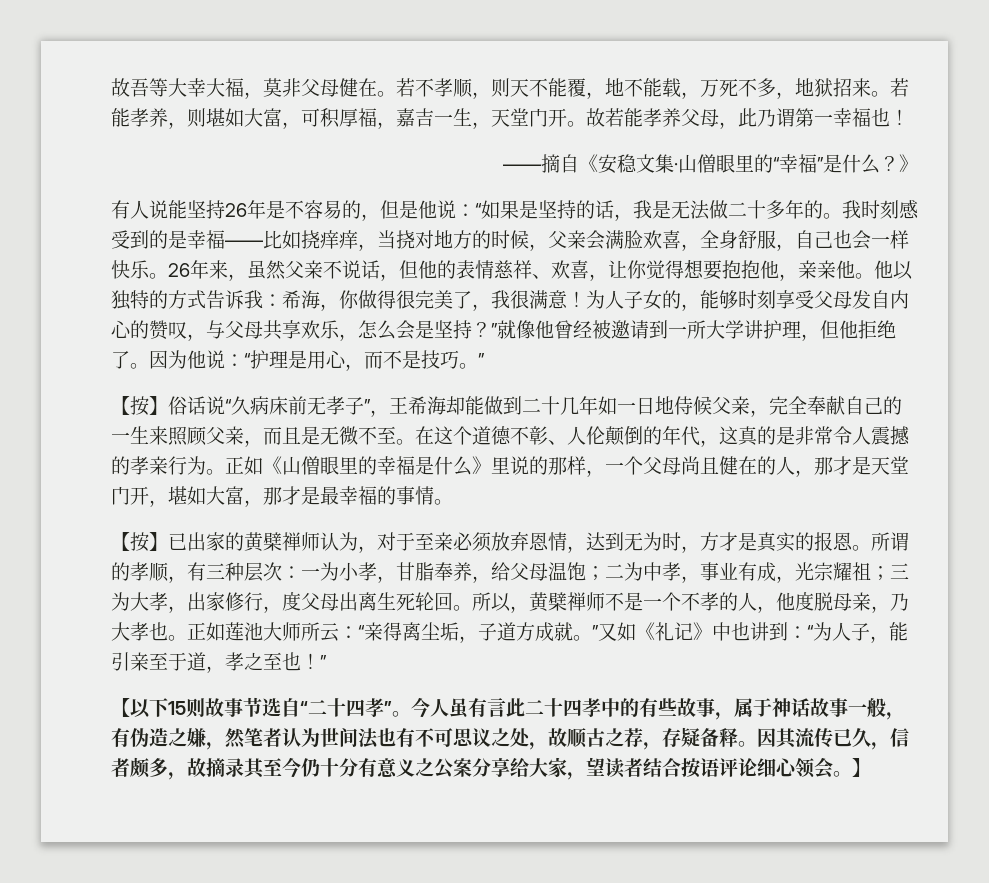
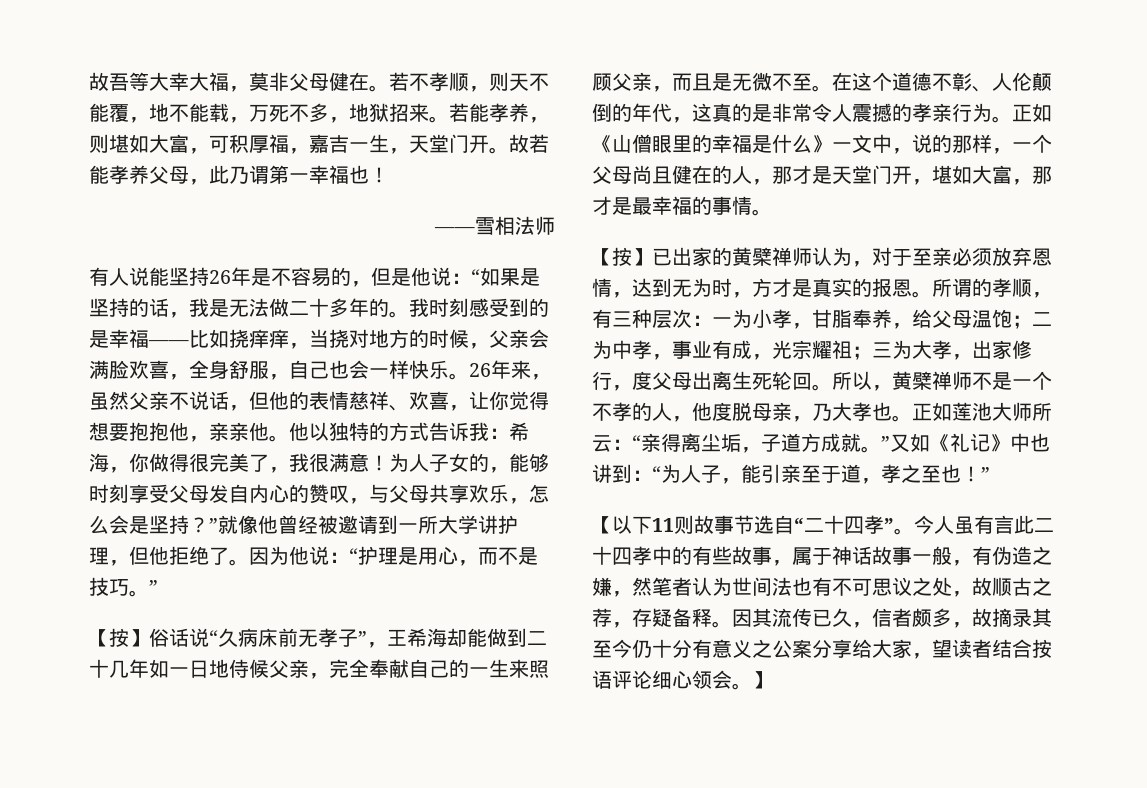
- ——摘自《安稳文集·山僧眼里的“幸福”是什么？》
+ ——雪相法师
- 正如《山僧眼里的幸福是什么》里说的那样，一个父母尚且健在的人，那才是天堂门开，堪如大富，那才是最幸福的事情。
+ 正如《山僧眼里的幸福是什么》一文中，说的那样，一个父母尚且健在的人，那才是天堂门开，堪如大富，那才是最幸福的事情。
- 【以下15则故事节选自“二十四孝”。
+ 【以下11则故事节选自“二十四孝”。

